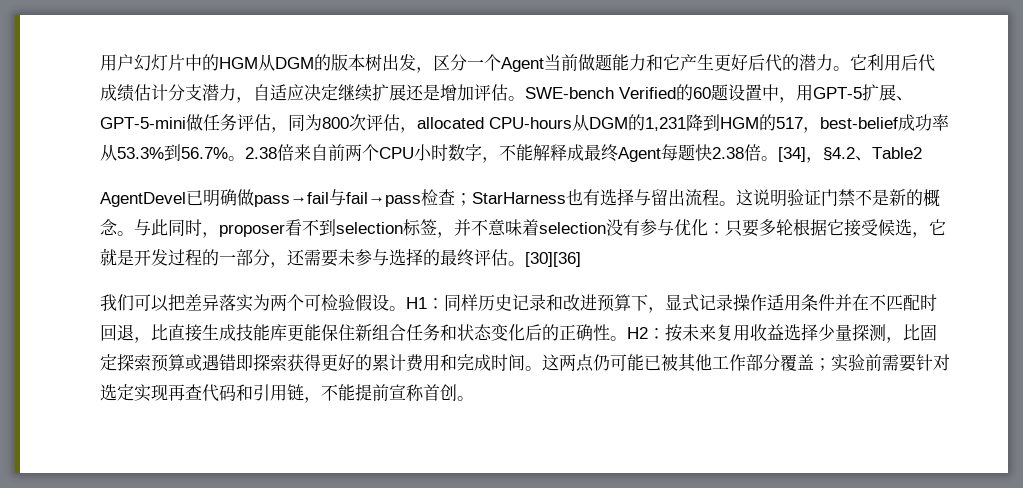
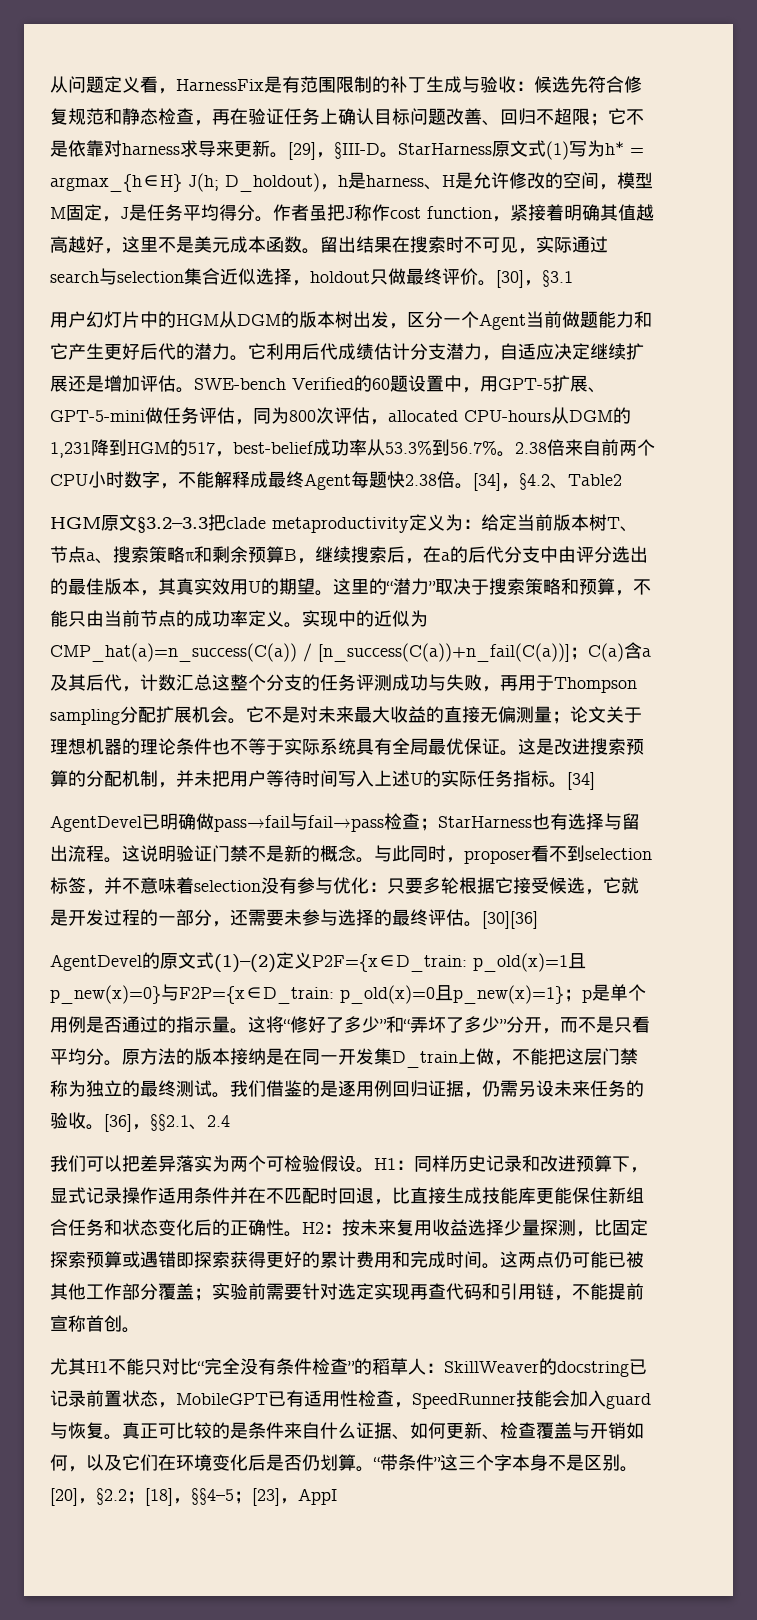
+ 从问题定义看，HarnessFix是有范围限制的补丁生成与验收：候选先符合修复规范和静态检查，再在验证任务上确认目标问题改善、回归不超限；它不是依靠对harness求导来更新。[29]，§III-D。StarHarness原文式(1)写为h* = argmax_{h∈H} J(h; D_holdout)，h是harness、H是允许修改的空间，模型M固定，J是任务平均得分。作者虽把J称作cost function，紧接着明确其值越高越好，这里不是美元成本函数。留出结果在搜索时不可见，实际通过search与selection集合近似选择，holdout只做最终评价。[30]，§3.1
+ HGM原文§3.2–3.3把clade metaproductivity定义为：给定当前版本树T、节点a、搜索策略π和剩余预算B，继续搜索后，在a的后代分支中由评分选出的最佳版本，其真实效用U的期望。这里的“潜力”取决于搜索策略和预算，不能只由当前节点的成功率定义。实现中的近似为CMP_hat(a)=n_success(C(a)) / [n_success(C(a))+n_fail(C(a))]；C(a)含a及其后代，计数汇总这整个分支的任务评测成功与失败，再用于Thompson sampling分配扩展机会。它不是对未来最大收益的直接无偏测量；论文关于理想机器的理论条件也不等于实际系统具有全局最优保证。这是改进搜索预算的分配机制，并未把用户等待时间写入上述U的实际任务指标。[34]
+ AgentDevel的原文式(1)–(2)定义P2F={x∈D_train: p_old(x)=1且p_new(x)=0}与F2P={x∈D_train: p_old(x)=0且p_new(x)=1}；p是单个用例是否通过的指示量。这将“修好了多少”和“弄坏了多少”分开，而不是只看平均分。原方法的版本接纳是在同一开发集D_train上做，不能把这层门禁称为独立的最终测试。我们借鉴的是逐用例回归证据，仍需另设未来任务的验收。[36]，§§2.1、2.4
+ 尤其H1不能只对比“完全没有条件检查”的稻草人：SkillWeaver的docstring已记录前置状态，MobileGPT已有适用性检查，SpeedRunner技能会加入guard与恢复。真正可比较的是条件来自什么证据、如何更新、检查覆盖与开销如何，以及它们在环境变化后是否仍划算。“带条件”这三个字本身不是区别。[20]，§2.2；[18]，§§4–5；[23]，AppI

